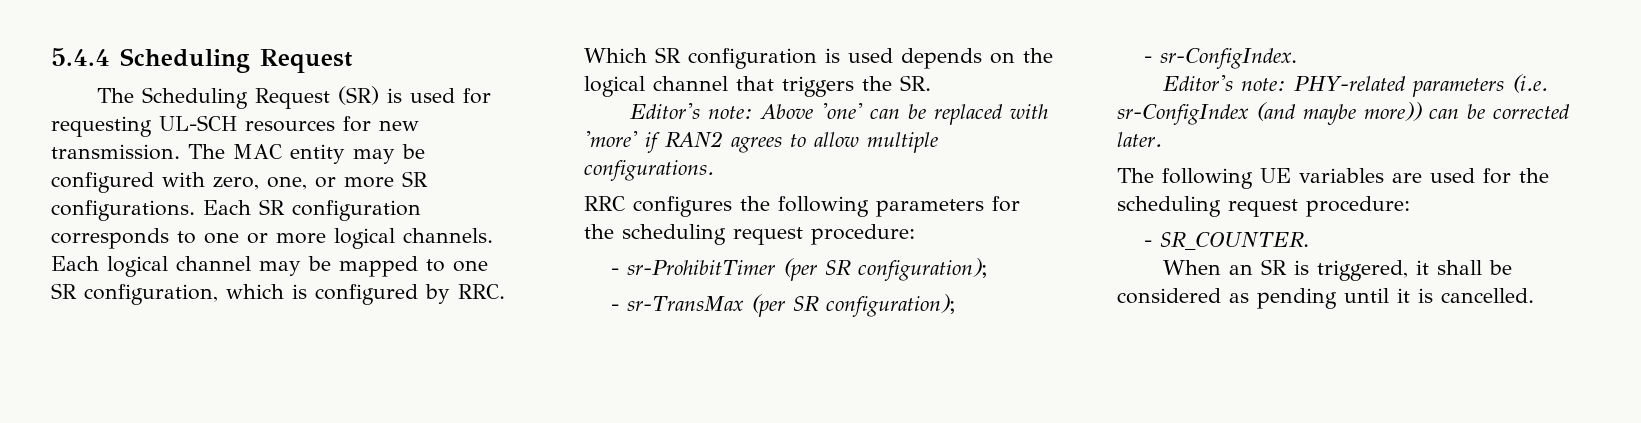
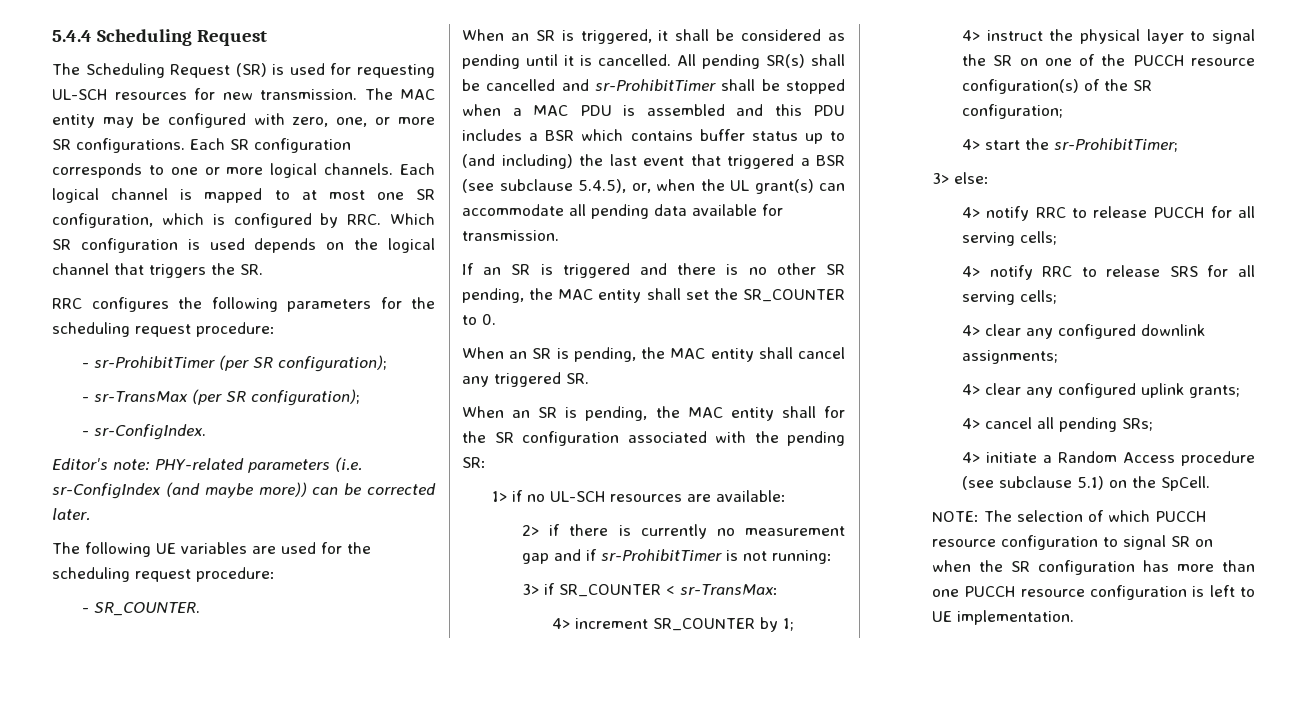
- Each logical channel may be mapped to one SR configuration, which is configured by RRC. Which SR configuration is used depends on the logical channel that triggers the SR.
+ Each logical channel is mapped to at most one SR configuration, which is configured by RRC. Which SR configuration is used depends on the logical channel that triggers the SR.
- Editor's note: Above 'one' can be replaced with 'more' if RAN2 agrees to allow multiple configurations.
+ All pending SR(s) shall be cancelled and sr-ProhibitTimer shall be stopped when a MAC PDU is assembled and this PDU includes a BSR which contains buffer status up to (and including) the last event that triggered a BSR (see subclause 5.4.5), or, when the UL grant(s) can accommodate all pending data available for transmission.
+ If an SR is triggered and there is no other SR pending, the MAC entity shall set the SR_COUNTER to 0.
+ When an SR is pending, the MAC entity shall cancel any triggered SR.
+ When an SR is pending, the MAC entity shall for the SR configuration associated with the pending SR:
+ 1> if no UL-SCH resources are available:
+ 2> if there is currently no measurement gap and if sr-ProhibitTimer is not running:
+ 3> if SR_COUNTER < sr-TransMax:
+ 4> increment SR_COUNTER by 1;
+ 4> instruct the physical layer to signal the SR on one of the PUCCH resource configuration(s) of the SR configuration;
+ 4> start the sr-ProhibitTimer;
+ 3> else:
+ 4> notify RRC to release PUCCH for all serving cells;
+ 4> notify RRC to release SRS for all serving cells;
+ 4> clear any configured downlink assignments;
+ 4> clear any configured uplink grants;
+ 4> cancel all pending SRs;
+ 4> initiate a Random Access procedure (see subclause 5.1) on the SpCell.
+ NOTE: The selection of which PUCCH resource configuration to signal SR on when the SR configuration has more than one PUCCH resource configuration is left to UE implementation.

